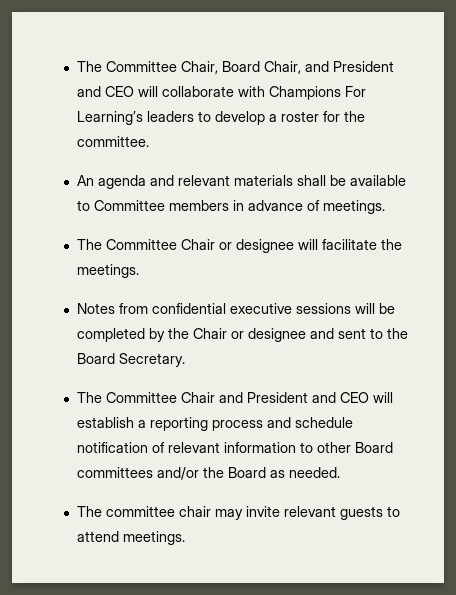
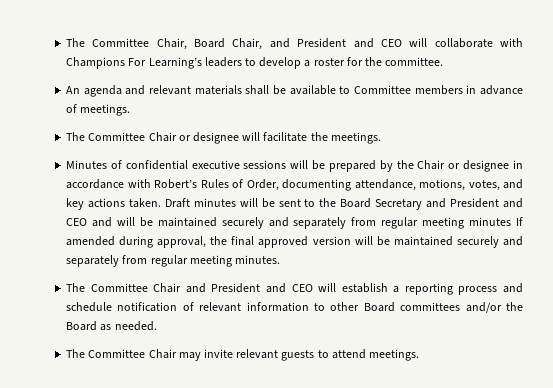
- Notes from confidential executive sessions will be completed by the Chair or designee and sent to the Board Secretary.
+ Minutes of confidential executive sessions will be prepared by the Chair or designee in accordance with Robert’s Rules of Order, documenting attendance, motions, votes, and key actions taken. Draft minutes will be sent to the Board Secretary and President and CEO and will be maintained securely and separately from regular meeting minutes If amended during approval, the final approved version will be maintained securely and separately from regular meeting minutes.
- The committee chair may invite relevant guests to attend meetings.
+ The Committee Chair may invite relevant guests to attend meetings.

